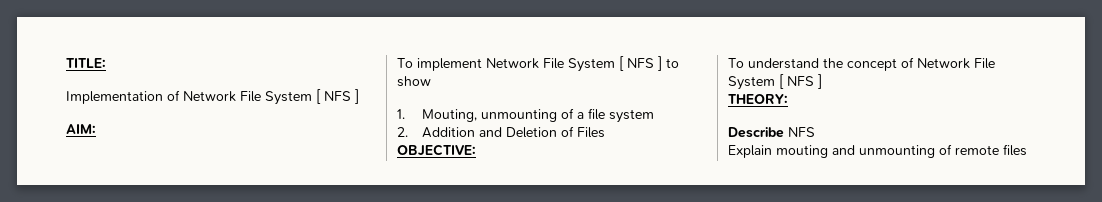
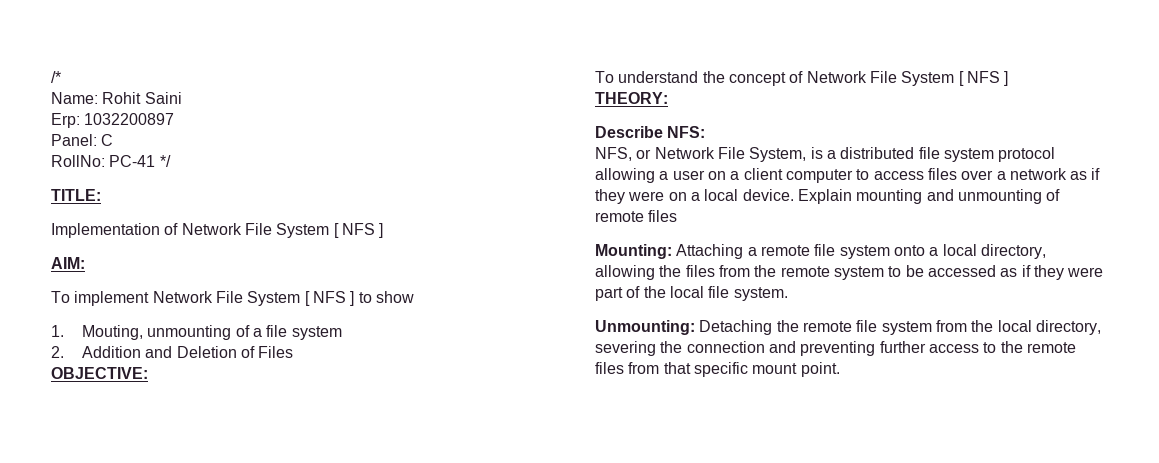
+ /*
+ Name: Rohit Saini
+ Erp: 1032200897
+ Panel: C
+ RollNo: PC-41 */
- Describe NFS
- Explain mouting and unmounting of remote files
+ Describe NFS:
+ NFS, or Network File System, is a distributed file system protocol allowing a user on a client computer to access files over a network as if they were on a local device. Explain mounting and unmounting of remote files
+ Mounting: Attaching a remote file system onto a local directory, allowing the files from the remote system to be accessed as if they were part of the local file system.
+ Unmounting: Detaching the remote file system from the local directory, severing the connection and preventing further access to the remote files from that specific mount point.

